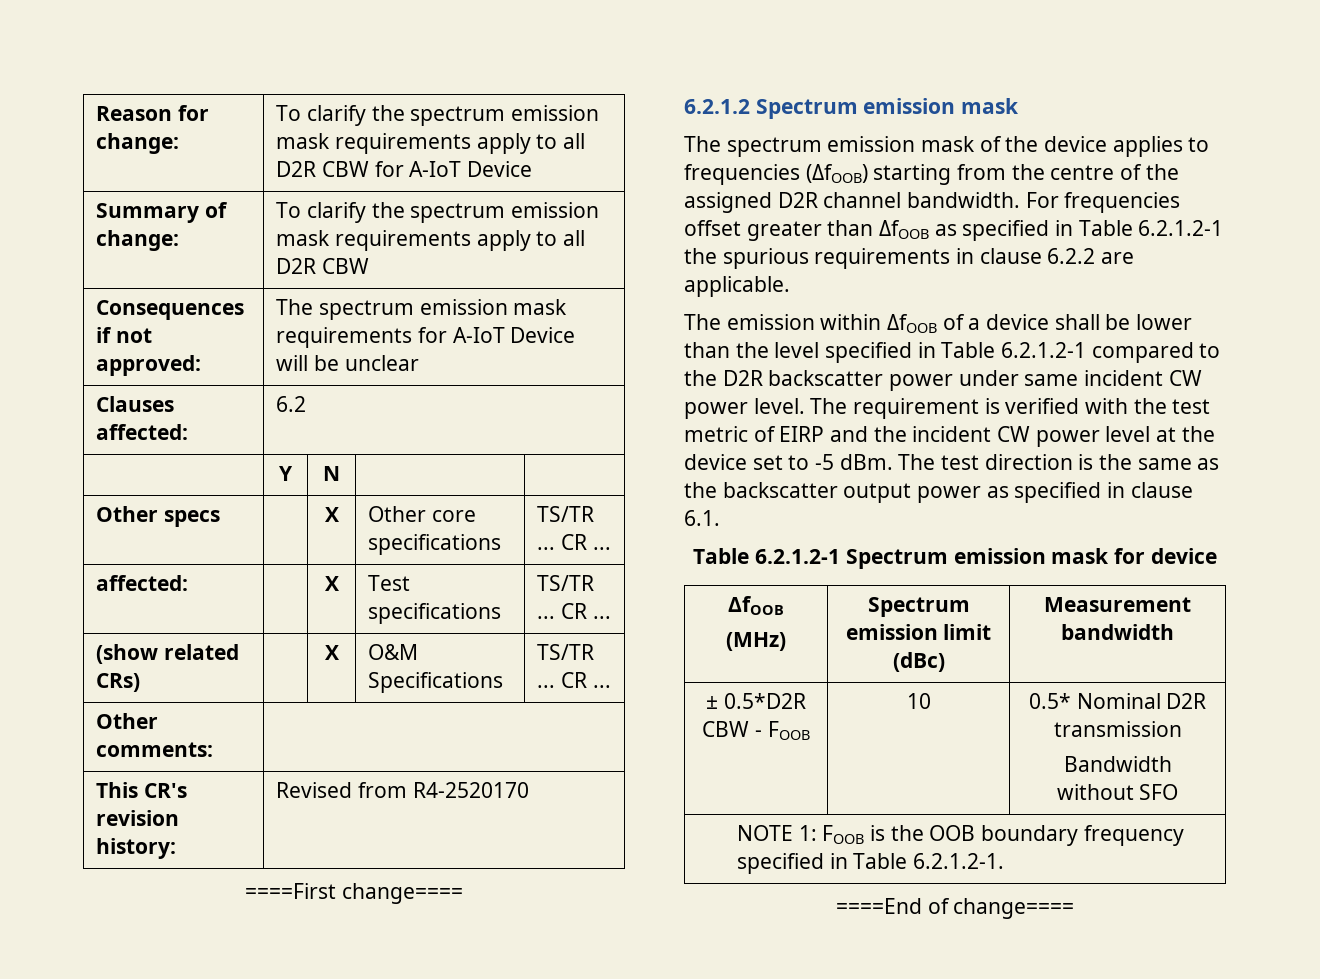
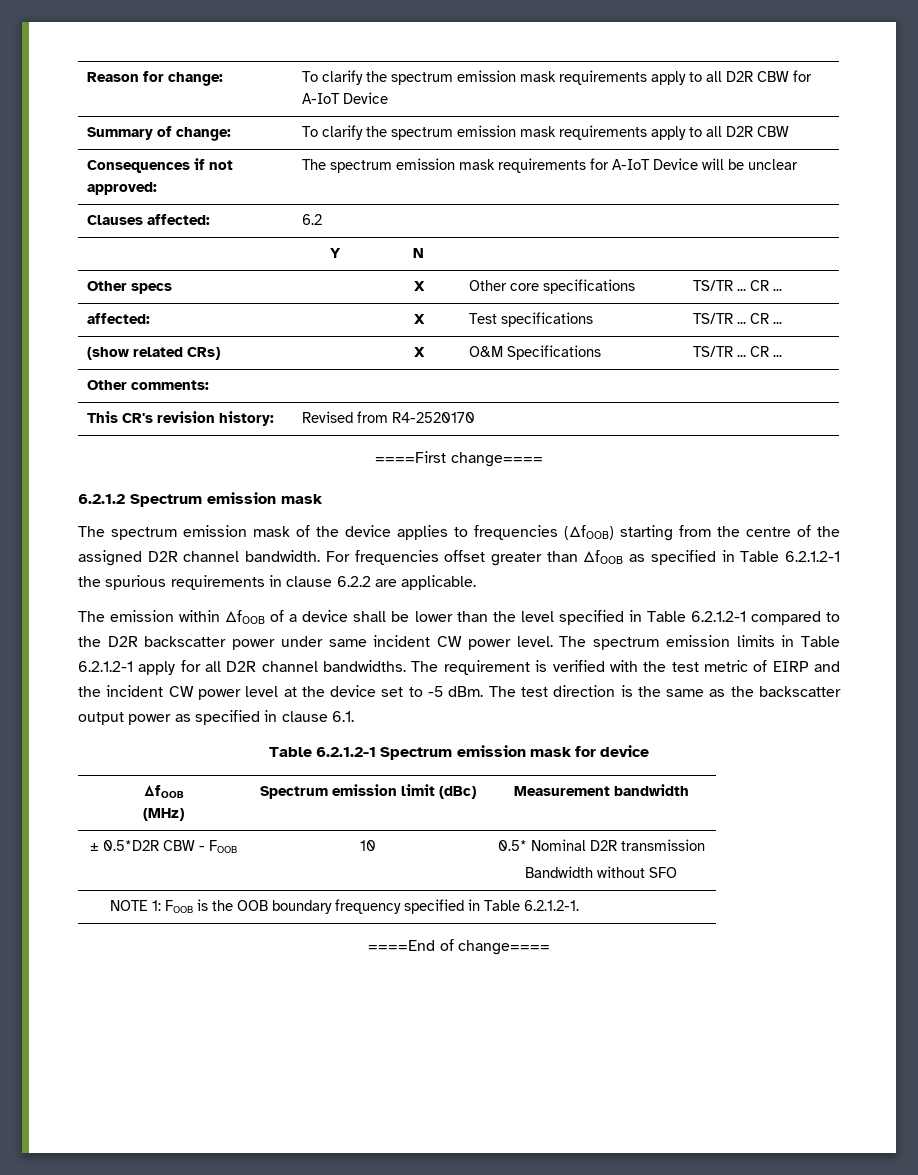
- The requirement is verified with the test metric of EIRP and the incident CW power level at the device set to -5 dBm.
+ The spectrum emission limits in Table 6.2.1.2-1 apply for all D2R channel bandwidths. The requirement is verified with the test metric of EIRP and the incident CW power level at the device set to -5 dBm.

